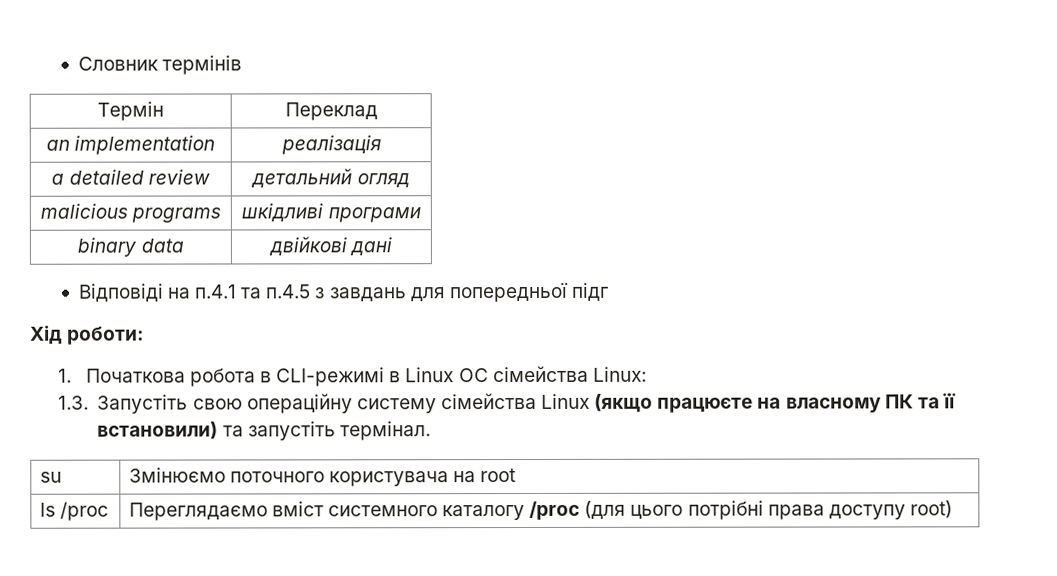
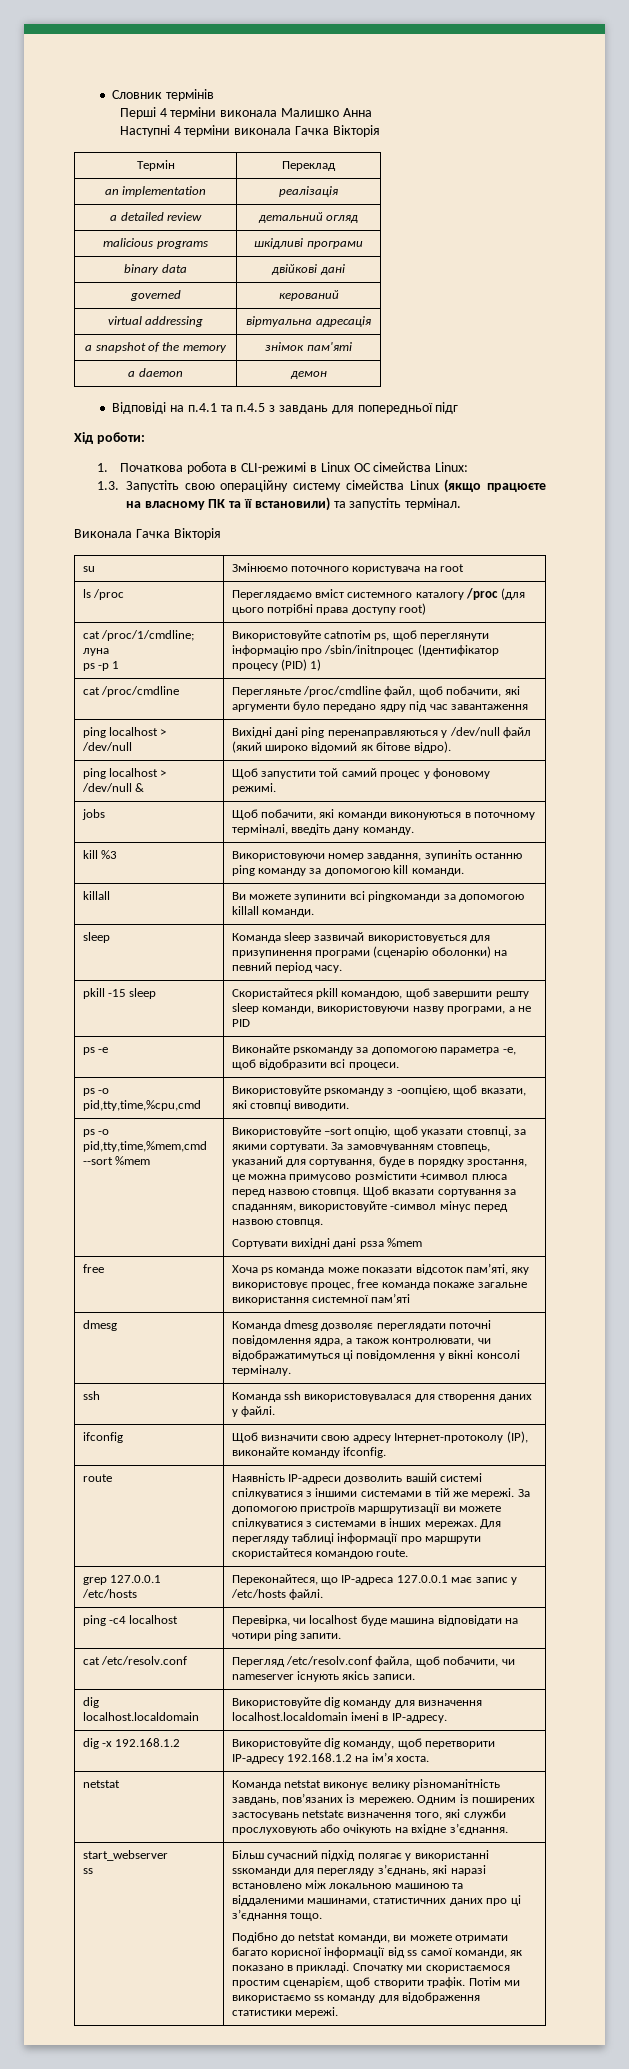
+ Перші 4 терміни виконала Малишко Анна
+ Наступні 4 терміни виконала Гачка Вікторія
+ governed | керований
+ virtual addressing | віртуальна адресація
+ a snapshot of the memory | знімок пам'яті
+ a daemon | демон
+ Виконала Гачка Вікторія
+ cat /proc/1/cmdline; луна
+ ps -p 1 | Використовуйте catпотім ps, щоб переглянути інформацію про /sbin/initпроцес (Ідентифікатор процесу (PID) 1)
+ cat /proc/cmdline | Перегляньте /proc/cmdline файл, щоб побачити, які аргументи було передано ядру під час завантаження
+ ping localhost > /dev/null | Вихідні дані ping перенаправляються у /dev/null файл (який широко відомий як бітове відро).
+ ping localhost > /dev/null & | Щоб запустити той самий процес у фоновому режимі.
+ jobs | Щоб побачити, які команди виконуються в поточному терміналі, введіть дану команду.
+ kill %3 | Використовуючи номер завдання, зупиніть останню ping команду за допомогою kill команди.
+ killall | Ви можете зупинити всі pingкоманди за допомогою killall команди.
+ sleep | Команда sleep зазвичай використовується для призупинення програми (сценарію оболонки) на певний період часу.
+ pkill -15 sleep | Скористайтеся pkill командою, щоб завершити решту sleep команди, використовуючи назву програми, а не PID
+ ps -e | Виконайте psкоманду за допомогою параметра -e, щоб відобразити всі процеси.
+ ps -o pid,tty,time,%cpu,cmd | Використовуйте psкоманду з -oопцією, щоб вказати, які стовпці виводити.
+ ps -o pid,tty,time,%mem,cmd --sort %mem | Використовуйте –sort опцію, щоб указати стовпці, за якими сортувати. За замовчуванням стовпець, указаний для сортування, буде в порядку зростання, це можна примусово розмістити +символ плюса перед назвою стовпця. Щоб вказати сортування за спаданням, використовуйте -символ мінус перед назвою стовпця.
+ Сортувати вихідні дані psза %mem
+ free | Хоча ps команда може показати відсоток пам’яті, яку використовує процес, free команда покаже загальне використання системної пам’яті
+ dmesg | Команда dmesg дозволяє переглядати поточні повідомлення ядра, а також контролювати, чи відображатимуться ці повідомлення у вікні консолі терміналу.
+ ssh | Команда ssh використовувалася для створення даних у файлі.
+ ifconfig | Щоб визначити свою адресу Інтернет-протоколу (IP), виконайте команду ifconfig.
+ route | Наявність IP-адреси дозволить вашій системі спілкуватися з іншими системами в тій же мережі. За допомогою пристроїв маршрутизації ви можете спілкуватися з системами в інших мережах. Для перегляду таблиці інформації про маршрути скористайтеся командою route.
+ grep 127.0.0.1 /etc/hosts | Переконайтеся, що IP-адреса 127.0.0.1 має запис у /etc/hosts файлі.
+ ping -c4 localhost | Перевірка, чи localhost буде машина відповідати на чотири ping запити.
+ cat /etc/resolv.conf | Перегляд /etc/resolv.conf файла, щоб побачити, чи nameserver існують якісь записи.
+ dig localhost.localdomain | Використовуйте dig команду для визначення localhost.localdomain імені в IP-адресу.
+ dig -x 192.168.1.2 | Використовуйте dig команду, щоб перетворити IP-адресу 192.168.1.2 на ім’я хоста.
+ netstat | Команда netstat виконує велику різноманітність завдань, пов’язаних із мережею. Одним із поширених застосувань netstatє визначення того, які служби прослуховують або очікують на вхідне з’єднання.
+ start_webserver
+ ss | Більш сучасний підхід полягає у використанні ssкоманди для перегляду з’єднань, які наразі встановлено між локальною машиною та віддаленими машинами, статистичних даних про ці з’єднання тощо.
+ Подібно до netstat команди, ви можете отримати багато корисної інформації від ss самої команди, як показано в прикладі. Спочатку ми скористаємося простим сценарієм, щоб створити трафік. Потім ми використаємо ss команду для відображення статистики мережі.

